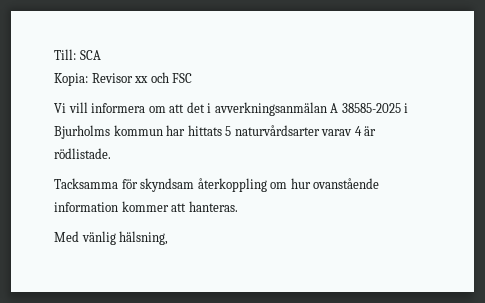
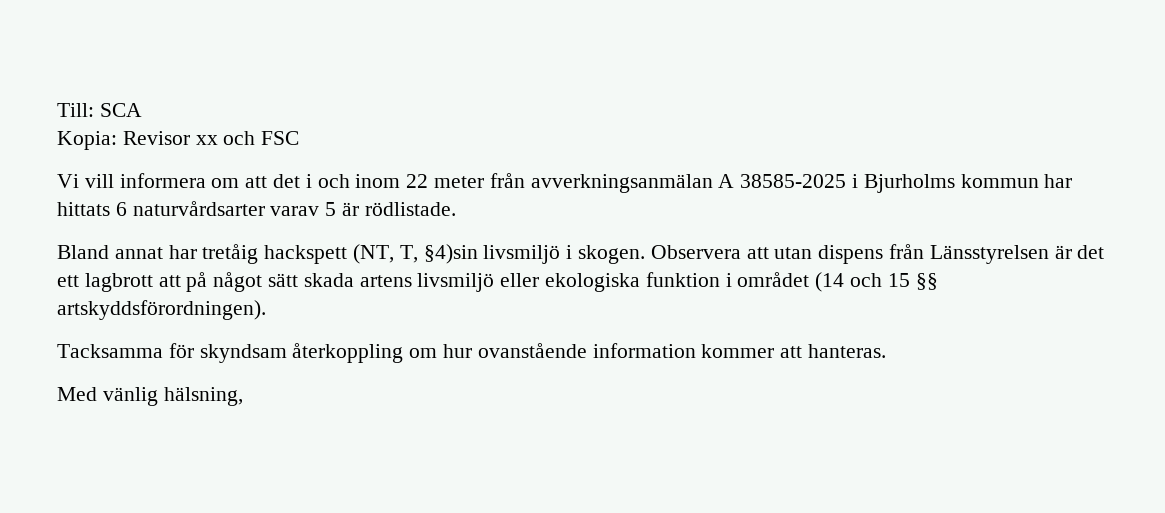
- Vi vill informera om att det i avverkningsanmälan A 38585-2025 i Bjurholms kommun har hittats 5 naturvårdsarter varav 4 är rödlistade.
+ Vi vill informera om att det i och inom 22 meter från avverkningsanmälan A 38585-2025 i Bjurholms kommun har hittats 6 naturvårdsarter varav 5 är rödlistade.
+ Bland annat har tretåig hackspett (NT, T, §4)sin livsmiljö i skogen. Observera att utan dispens från Länsstyrelsen är det ett lagbrott att på något sätt skada artens livsmiljö eller ekologiska funktion i området (14 och 15 §§ artskyddsförordningen).

